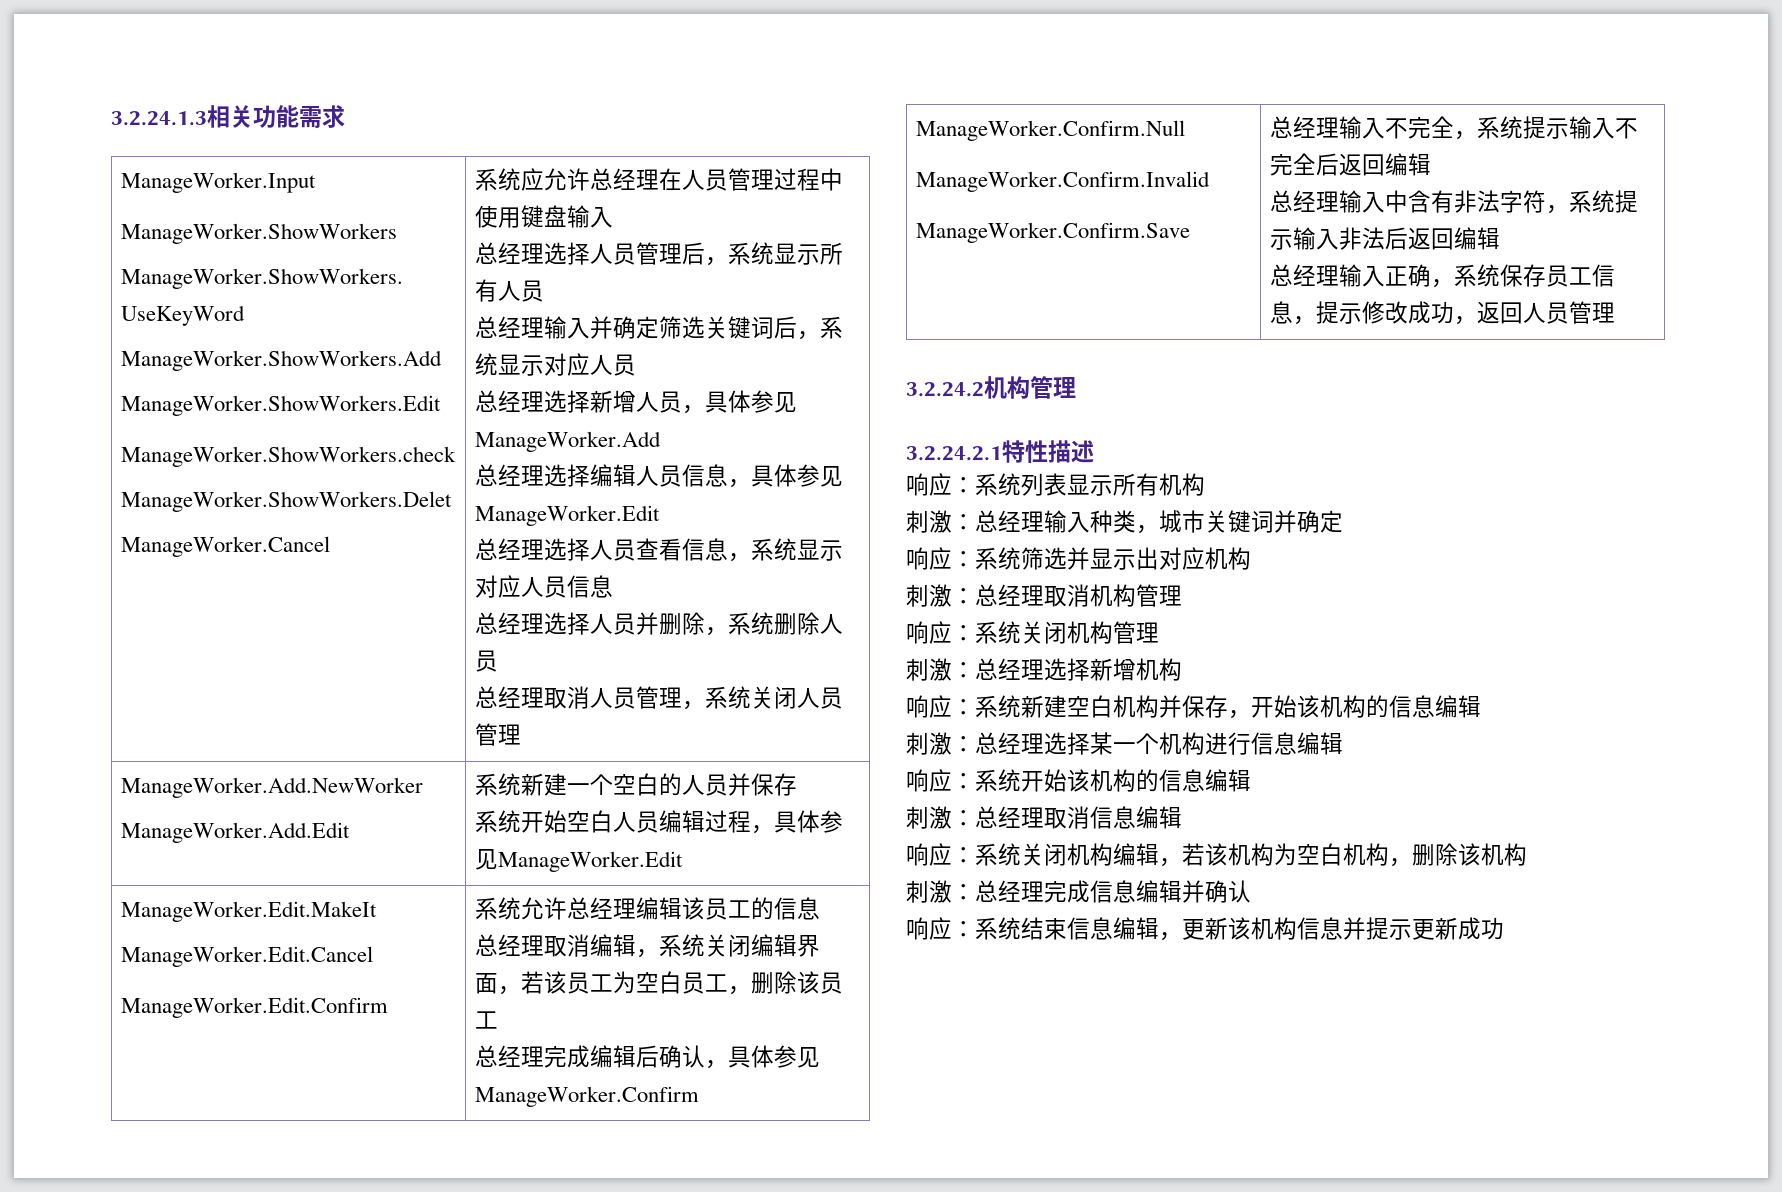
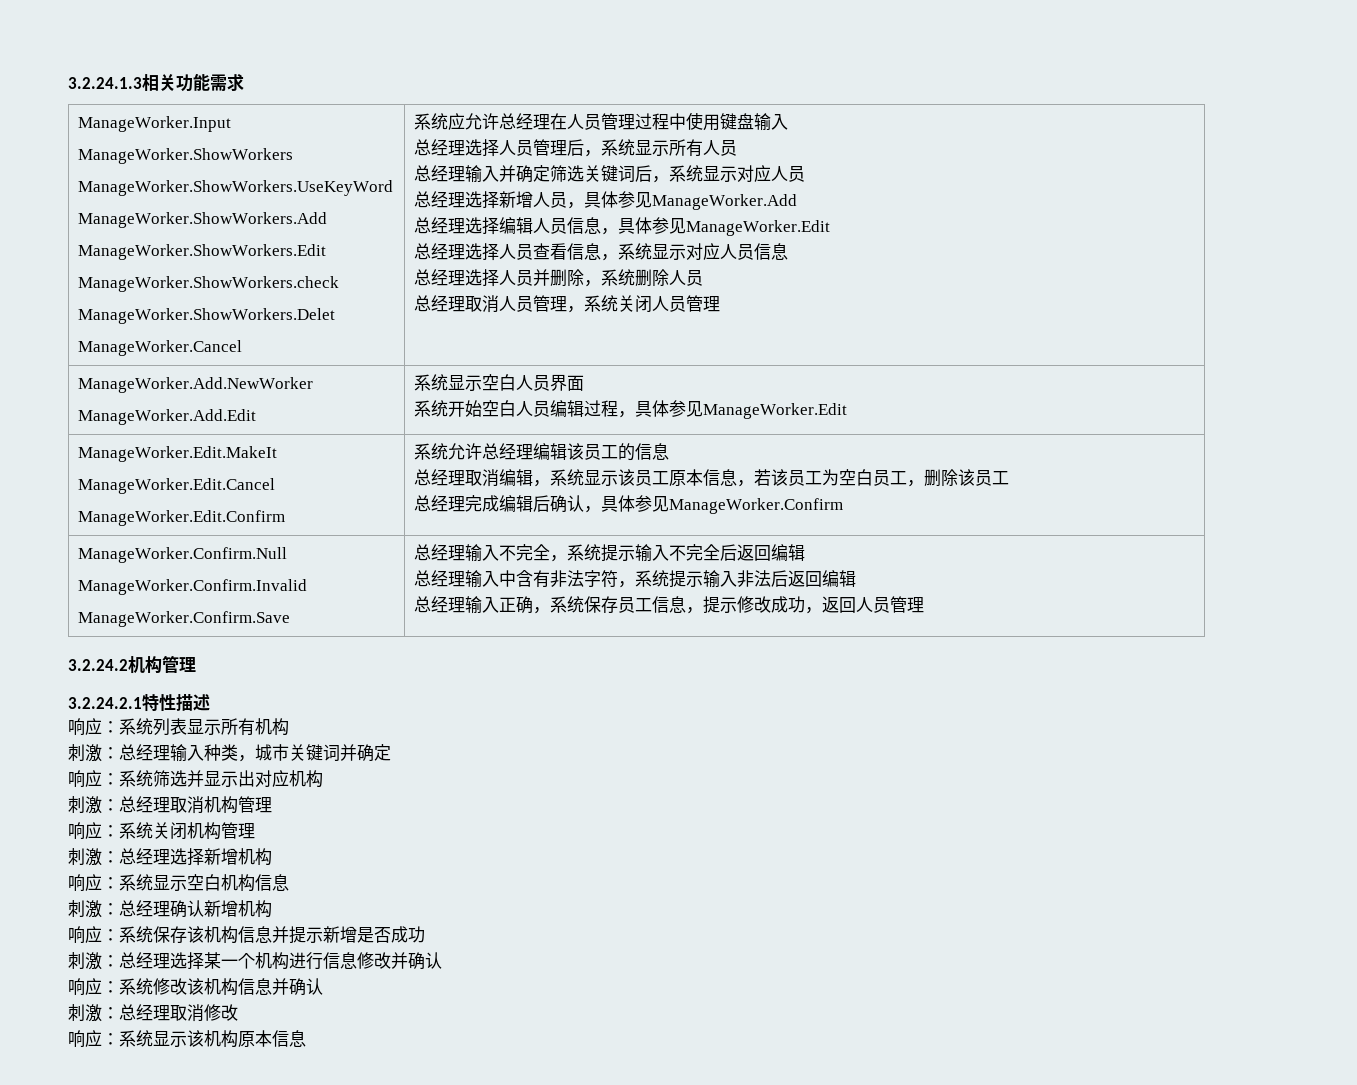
  ManageWorker.Add.NewWorker
- ManageWorker.Add.Edit | 系统新建一个空白的人员并保存
+ ManageWorker.Add.Edit | 系统显示空白人员界面
  ManageWorker.Edit.MakeIt
  ManageWorker.Edit.Cancel
  ManageWorker.Edit.Confirm | 系统允许总经理编辑该员工的信息
- 总经理取消编辑，系统关闭编辑界面，若该员工为空白员工，删除该员工
+ 总经理取消编辑，系统显示该员工原本信息，若该员工为空白员工，删除该员工
- 响应：系统新建空白机构并保存，开始该机构的信息编辑
+ 响应：系统显示空白机构信息
+ 刺激：总经理确认新增机构
+ 响应：系统保存该机构信息并提示新增是否成功
- 刺激：总经理选择某一个机构进行信息编辑
- 响应：系统开始该机构的信息编辑
- 刺激：总经理取消信息编辑
- 响应：系统关闭机构编辑，若该机构为空白机构，删除该机构
- 刺激：总经理完成信息编辑并确认
- 响应：系统结束信息编辑，更新该机构信息并提示更新成功
+ 刺激：总经理选择某一个机构进行信息修改并确认
+ 响应：系统修改该机构信息并确认
+ 刺激：总经理取消修改
+ 响应：系统显示该机构原本信息

